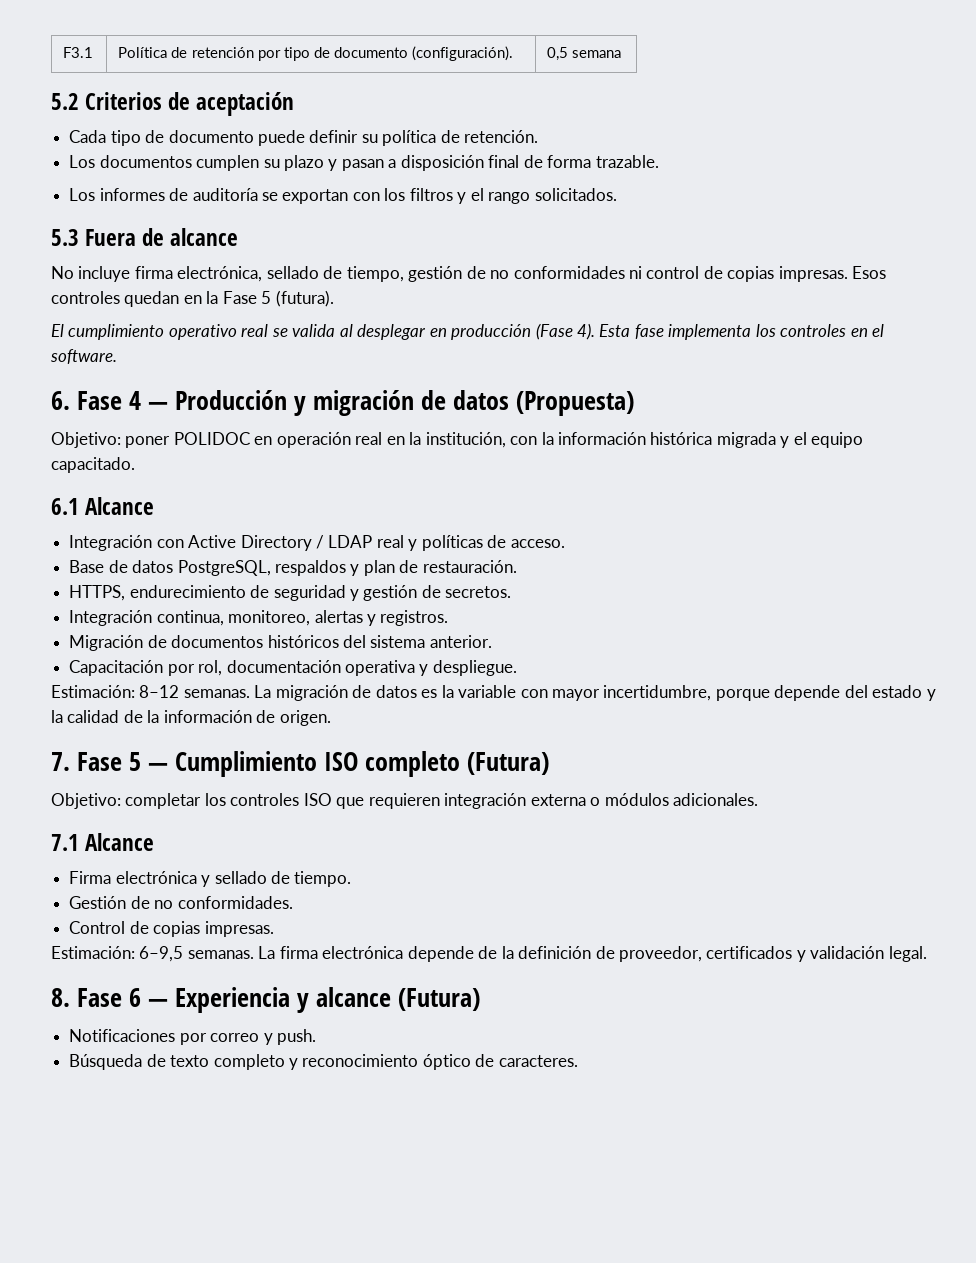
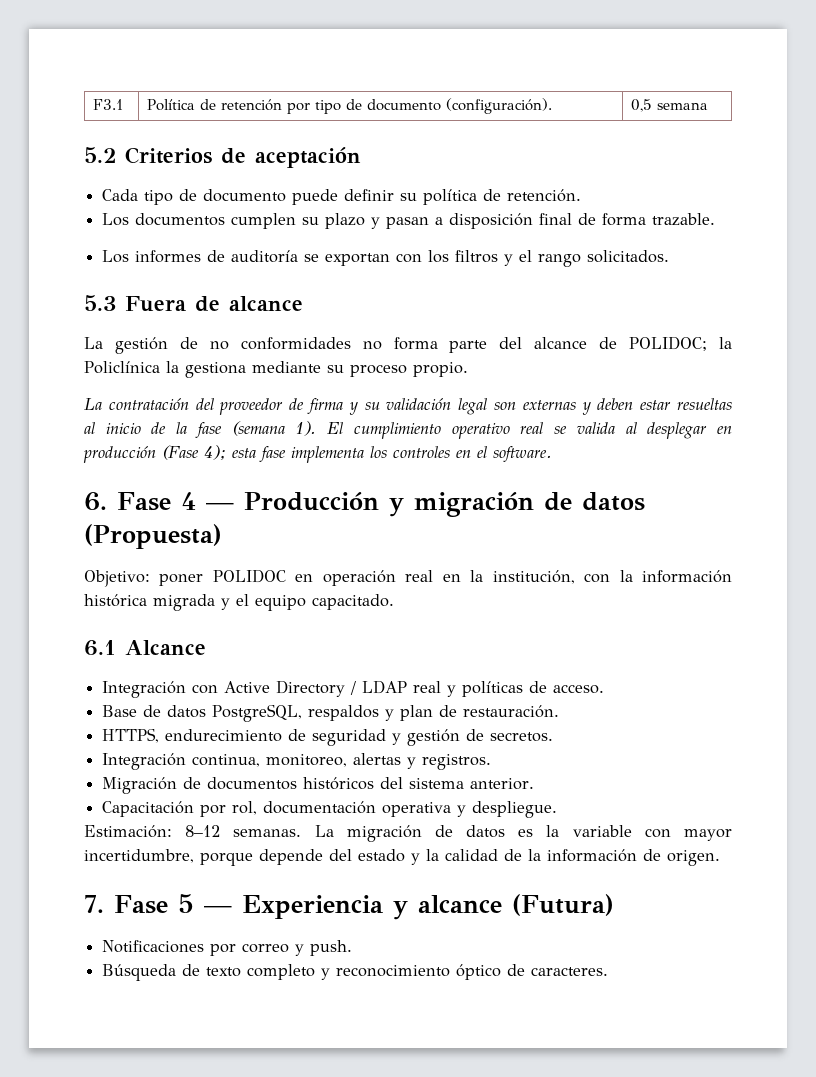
- No incluye firma electrónica, sellado de tiempo, gestión de no conformidades ni control de copias impresas. Esos controles quedan en la Fase 5 (futura).
- El cumplimiento operativo real se valida al desplegar en producción (Fase 4). Esta fase implementa los controles en el software.
+ La gestión de no conformidades no forma parte del alcance de POLIDOC; la Policlínica la gestiona mediante su proceso propio.
+ La contratación del proveedor de firma y su validación legal son externas y deben estar resueltas al inicio de la fase (semana 1). El cumplimiento operativo real se valida al desplegar en producción (Fase 4); esta fase implementa los controles en el software.
- 7. Fase 5 — Cumplimiento ISO completo (Futura)
- Objetivo: completar los controles ISO que requieren integración externa o módulos adicionales.
- 7.1 Alcance
- Firma electrónica y sellado de tiempo.
- Gestión de no conformidades.
- Control de copias impresas.
- Estimación: 6–9,5 semanas. La firma electrónica depende de la definición de proveedor, certificados y validación legal.
- 8. Fase 6 — Experiencia y alcance (Futura)
+ 7. Fase 5 — Experiencia y alcance (Futura)

